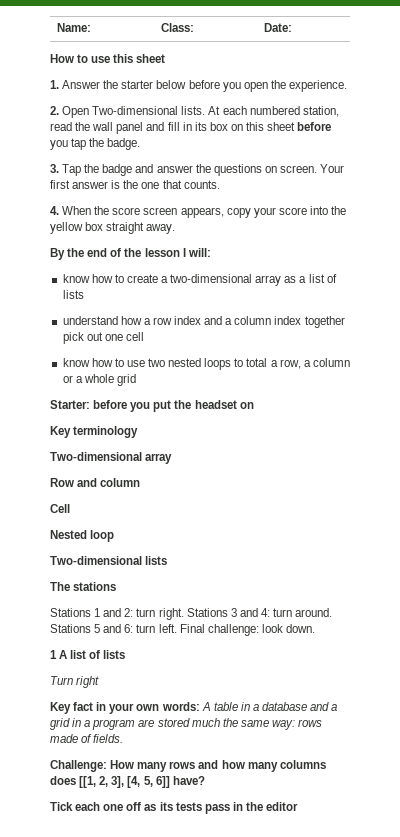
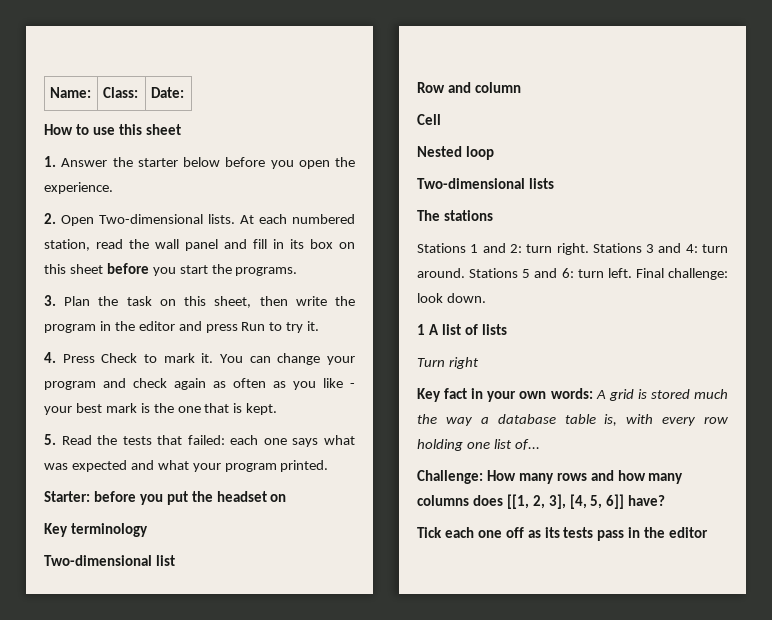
- At each numbered station, read the wall panel and fill in its box on this sheet before you tap the badge.
- 3. Tap the badge and answer the questions on screen. Your first answer is the one that counts.
- 4. When the score screen appears, copy your score into the yellow box straight away.
- By the end of the lesson I will:
- know how to create a two-dimensional array as a list of lists
- understand how a row index and a column index together pick out one cell
- know how to use two nested loops to total a row, a column or a whole grid
+ At each numbered station, read the wall panel and fill in its box on this sheet before you start the programs.
+ 3. Plan the task on this sheet, then write the program in the editor and press Run to try it.
+ 4. Press Check to mark it. You can change your program and check again as often as you like - your best mark is the one that is kept.
+ 5. Read the tests that failed: each one says what was expected and what your program printed.
- Two-dimensional array
+ Two-dimensional list
- Key fact in your own words: A table in a database and a grid in a program are stored much the same way: rows made of fields.
+ Key fact in your own words: A grid is stored much the way a database table is, with every row holding one list of...

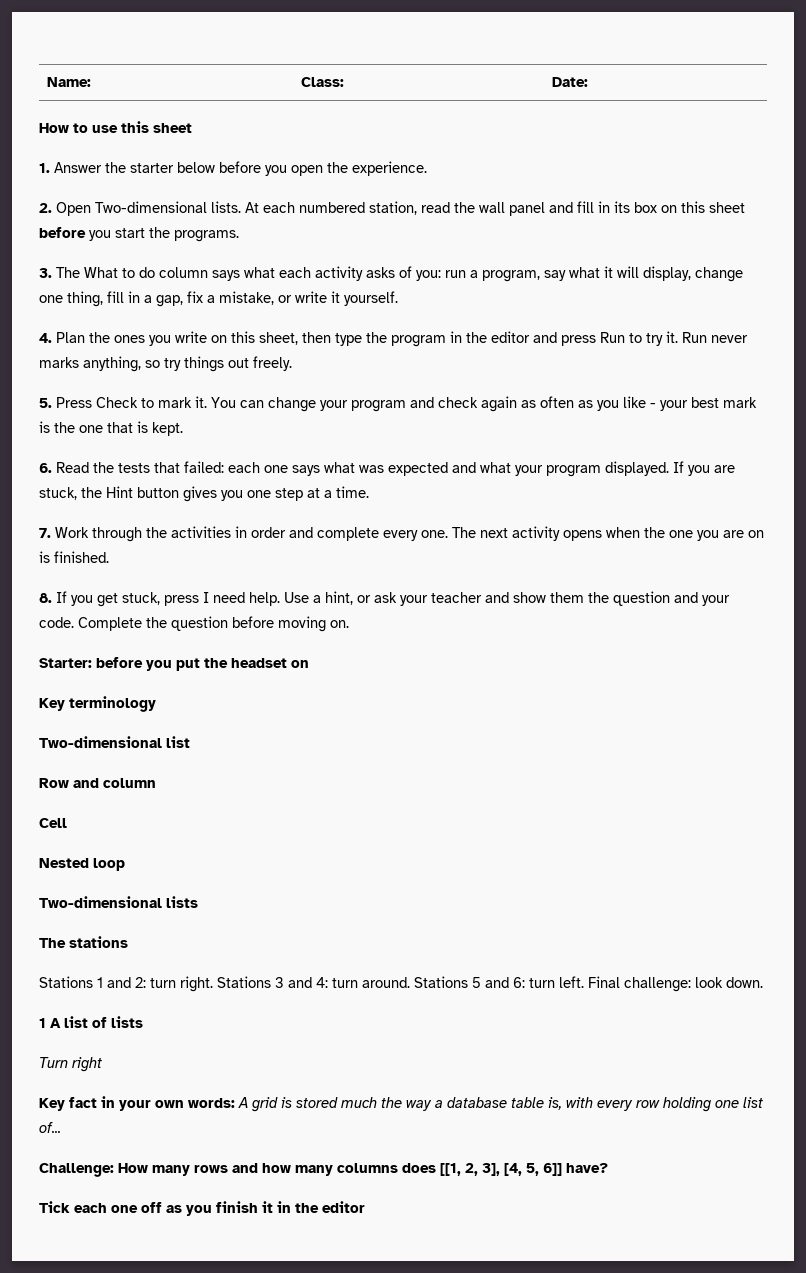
- 3. Plan the task on this sheet, then write the program in the editor and press Run to try it.
- 4. Press Check to mark it.
+ 3. The What to do column says what each activity asks of you: run a program, say what it will display, change one thing, fill in a gap, fix a mistake, or write it yourself.
+ 4. Plan the ones you write on this sheet, then type the program in the editor and press Run to try it. Run never marks anything, so try things out freely.
+ 5. Press Check to mark it.
- 5. Read the tests that failed: each one says what was expected and what your program printed.
+ 6. Read the tests that failed: each one says what was expected and what your program displayed. If you are stuck, the Hint button gives you one step at a time.
+ 7. Work through the activities in order and complete every one. The next activity opens when the one you are on is finished.
+ 8. If you get stuck, press I need help. Use a hint, or ask your teacher and show them the question and your code. Complete the question before moving on.
- Tick each one off as its tests pass in the editor
+ Tick each one off as you finish it in the editor

